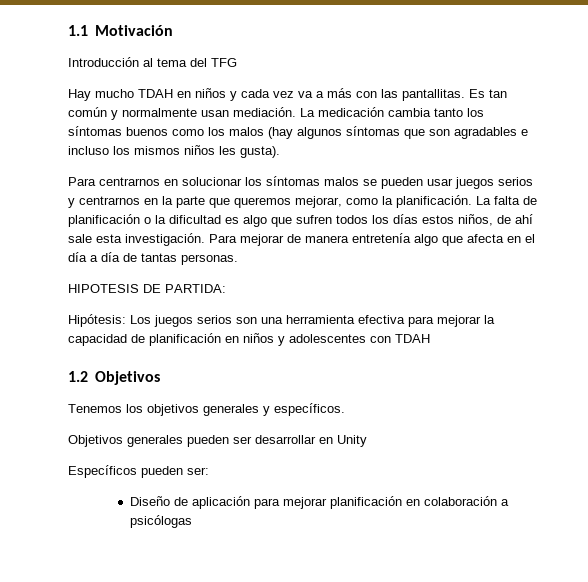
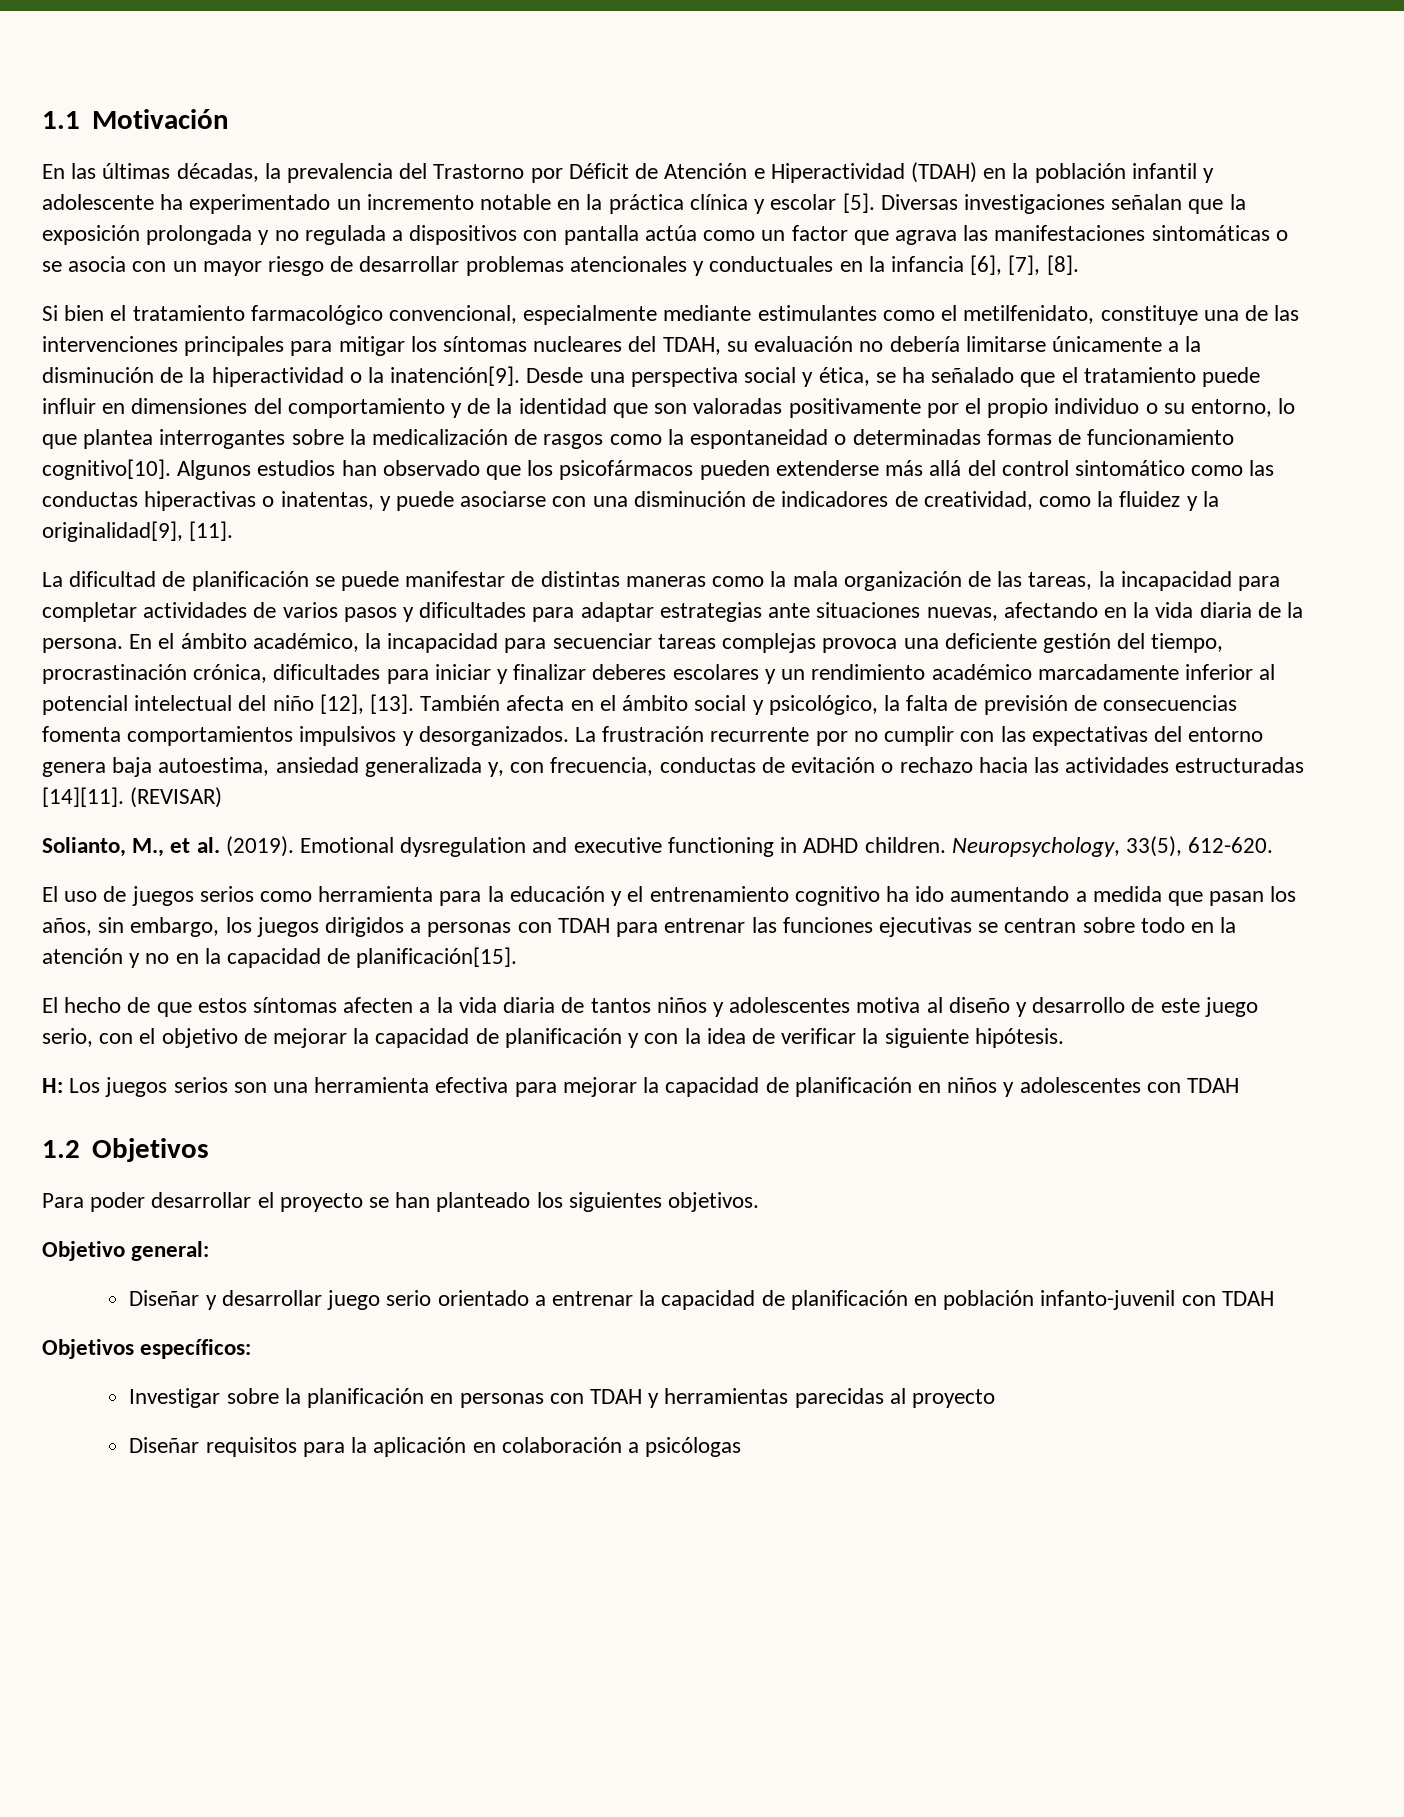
- Introducción al tema del TFG
- Hay mucho TDAH en niños y cada vez va a más con las pantallitas. Es tan común y normalmente usan mediación. La medicación cambia tanto los síntomas buenos como los malos (hay algunos síntomas que son agradables e incluso los mismos niños les gusta).
- Para centrarnos en solucionar los síntomas malos se pueden usar juegos serios y centrarnos en la parte que queremos mejorar, como la planificación. La falta de planificación o la dificultad es algo que sufren todos los días estos niños, de ahí sale esta investigación. Para mejorar de manera entretenía algo que afecta en el día a día de tantas personas.
- HIPOTESIS DE PARTIDA:
- Hipótesis: Los juegos serios son una herramienta efectiva para mejorar la capacidad de planificación en niños y adolescentes con TDAH
+ En las últimas décadas, la prevalencia del Trastorno por Déficit de Atención e Hiperactividad (TDAH) en la población infantil y adolescente ha experimentado un incremento notable en la práctica clínica y escolar [5]. Diversas investigaciones señalan que la exposición prolongada y no regulada a dispositivos con pantalla actúa como un factor que agrava las manifestaciones sintomáticas o se asocia con un mayor riesgo de desarrollar problemas atencionales y conductuales en la infancia [6], [7], [8].
+ Si bien el tratamiento farmacológico convencional, especialmente mediante estimulantes como el metilfenidato, constituye una de las intervenciones principales para mitigar los síntomas nucleares del TDAH, su evaluación no debería limitarse únicamente a la disminución de la hiperactividad o la inatención[9]. Desde una perspectiva social y ética, se ha señalado que el tratamiento puede influir en dimensiones del comportamiento y de la identidad que son valoradas positivamente por el propio individuo o su entorno, lo que plantea interrogantes sobre la medicalización de rasgos como la espontaneidad o determinadas formas de funcionamiento cognitivo[10]. Algunos estudios han observado que los psicofármacos pueden extenderse más allá del control sintomático como las conductas hiperactivas o inatentas, y puede asociarse con una disminución de indicadores de creatividad, como la fluidez y la originalidad[9], [11].
+ La dificultad de planificación se puede manifestar de distintas maneras como la mala organización de las tareas, la incapacidad para completar actividades de varios pasos y dificultades para adaptar estrategias ante situaciones nuevas, afectando en la vida diaria de la persona. En el ámbito académico, la incapacidad para secuenciar tareas complejas provoca una deficiente gestión del tiempo, procrastinación crónica, dificultades para iniciar y finalizar deberes escolares y un rendimiento académico marcadamente inferior al potencial intelectual del niño [12], [13]. También afecta en el ámbito social y psicológico, la falta de previsión de consecuencias fomenta comportamientos impulsivos y desorganizados. La frustración recurrente por no cumplir con las expectativas del entorno genera baja autoestima, ansiedad generalizada y, con frecuencia, conductas de evitación o rechazo hacia las actividades estructuradas [14][11]. (REVISAR)
+ Solianto, M., et al. (2019). Emotional dysregulation and executive functioning in ADHD children. Neuropsychology, 33(5), 612-620.
+ El uso de juegos serios como herramienta para la educación y el entrenamiento cognitivo ha ido aumentando a medida que pasan los años, sin embargo, los juegos dirigidos a personas con TDAH para entrenar las funciones ejecutivas se centran sobre todo en la atención y no en la capacidad de planificación[15].
+ El hecho de que estos síntomas afecten a la vida diaria de tantos niños y adolescentes motiva al diseño y desarrollo de este juego serio, con el objetivo de mejorar la capacidad de planificación y con la idea de verificar la siguiente hipótesis.
+ H: Los juegos serios son una herramienta efectiva para mejorar la capacidad de planificación en niños y adolescentes con TDAH
- Tenemos los objetivos generales y específicos.
- Objetivos generales pueden ser desarrollar en Unity
- Específicos pueden ser:
- Diseño de aplicación para mejorar planificación en colaboración a psicólogas
+ Para poder desarrollar el proyecto se han planteado los siguientes objetivos.
+ Objetivo general:
+ Diseñar y desarrollar juego serio orientado a entrenar la capacidad de planificación en población infanto-juvenil con TDAH
+ Objetivos específicos:
+ Investigar sobre la planificación en personas con TDAH y herramientas parecidas al proyecto
+ Diseñar requisitos para la aplicación en colaboración a psicólogas

